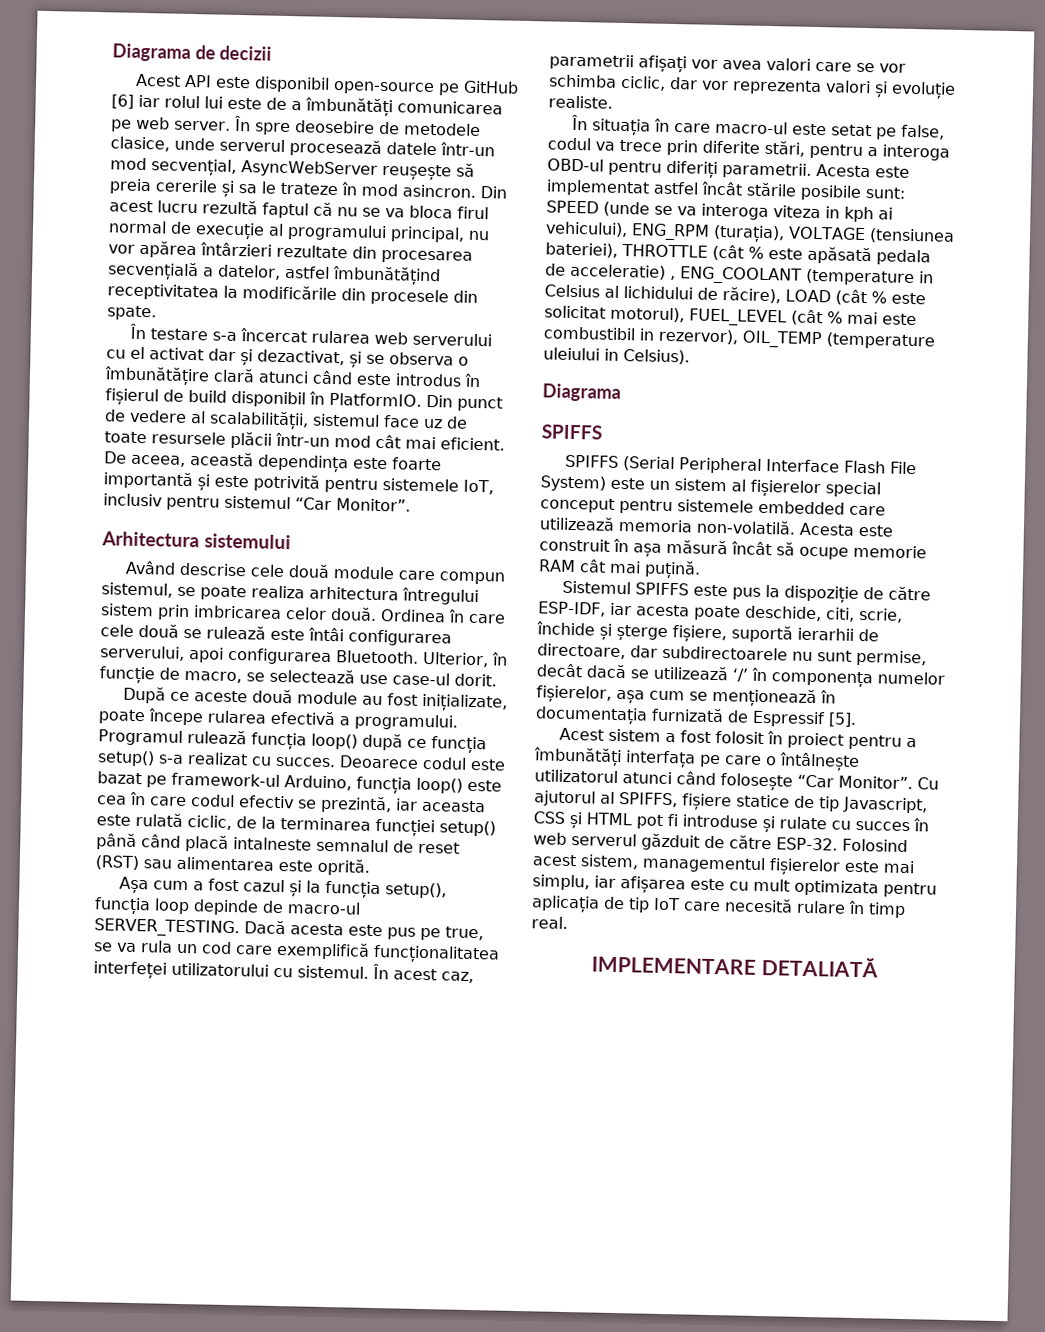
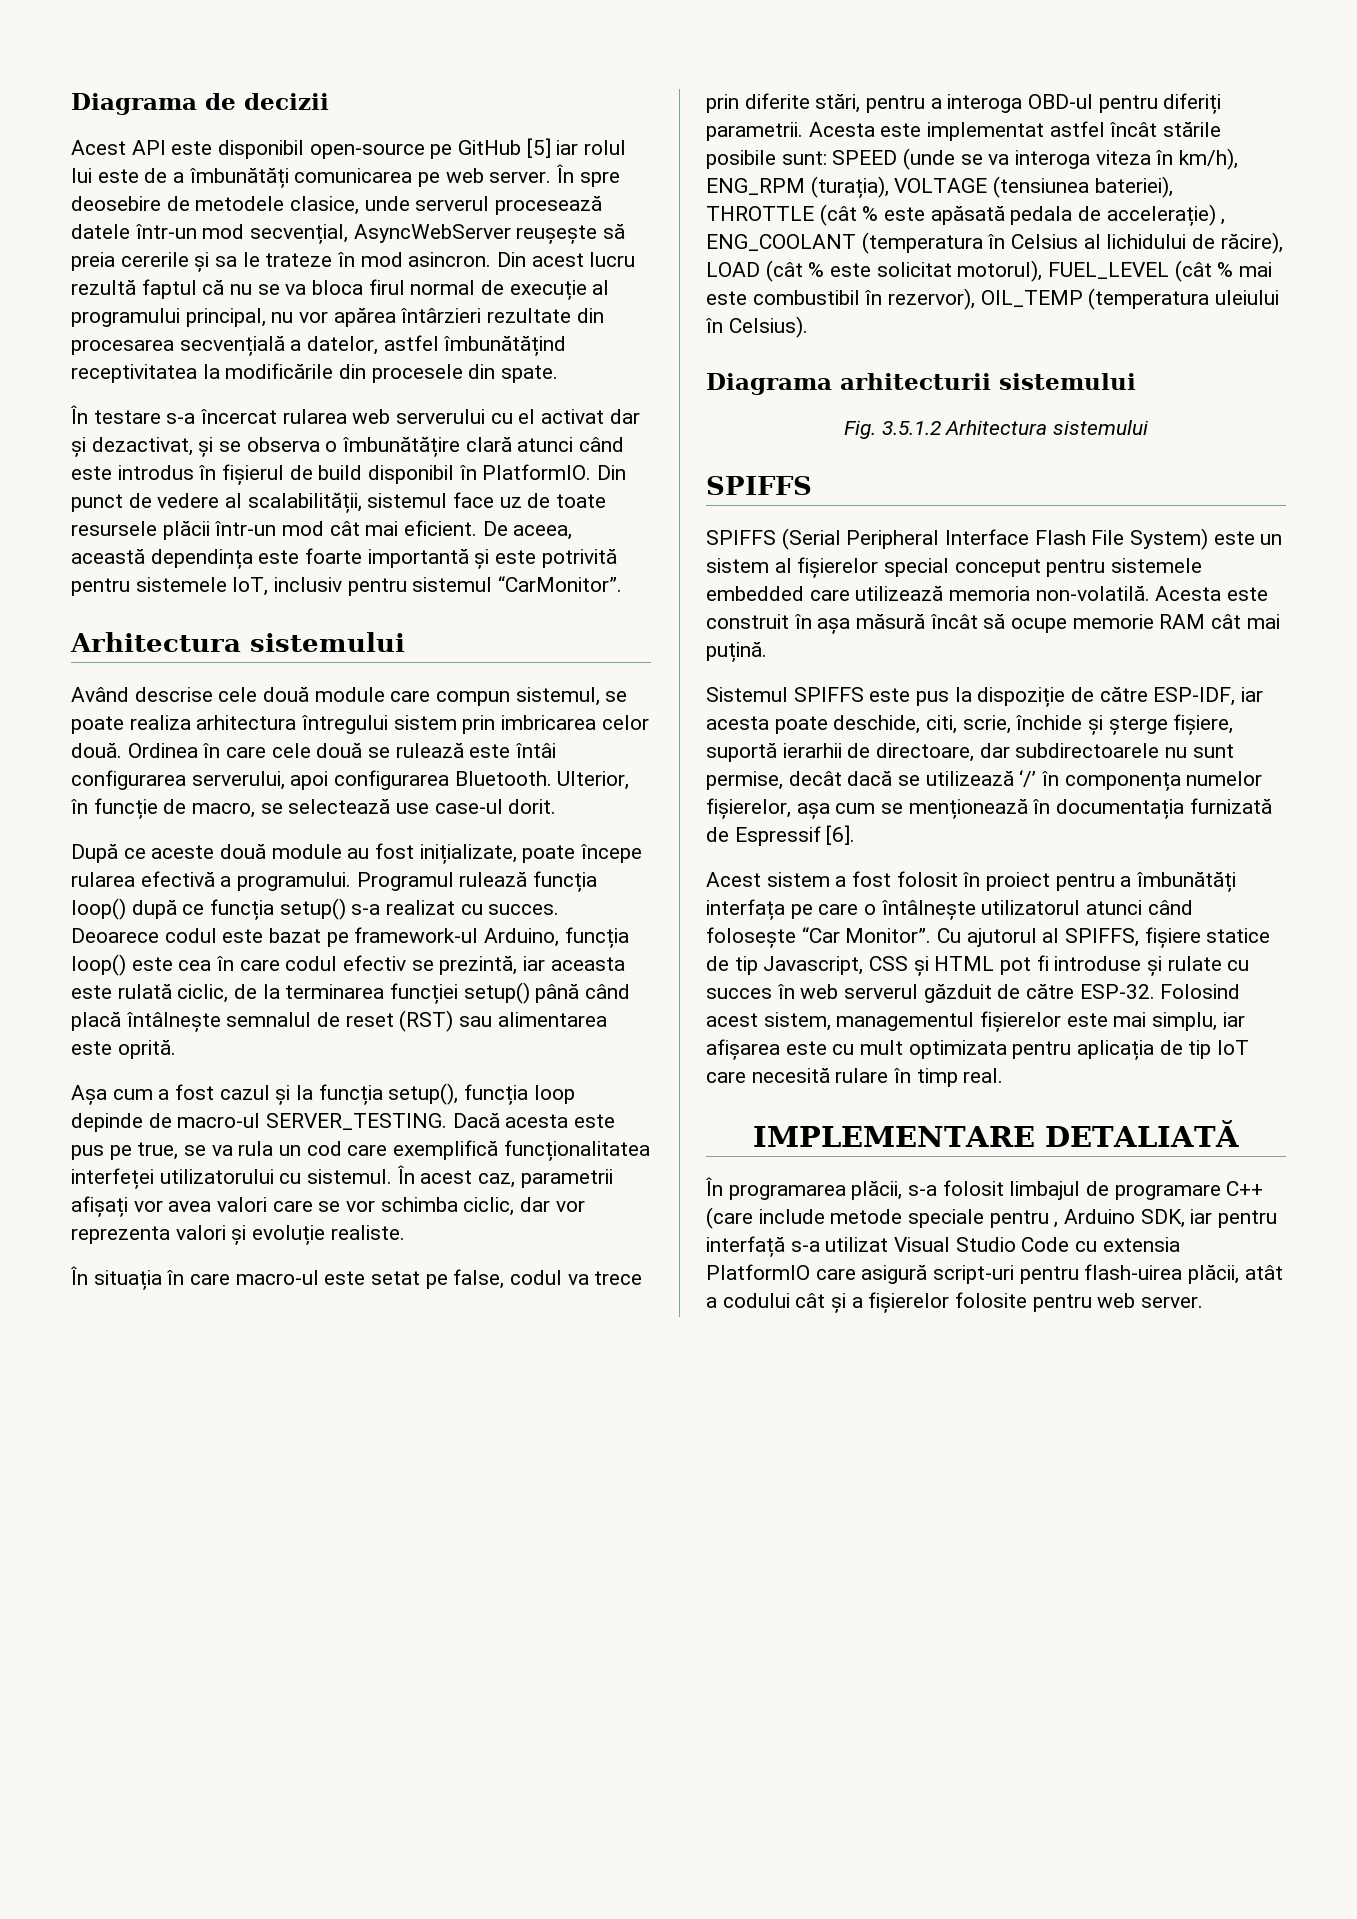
- Acest API este disponibil open-source pe GitHub [6] iar rolul lui este de a îmbunătăți comunicarea pe web server.
+ Acest API este disponibil open-source pe GitHub [5] iar rolul lui este de a îmbunătăți comunicarea pe web server.
- De aceea, această dependința este foarte importantă și este potrivită pentru sistemele IoT, inclusiv pentru sistemul “Car Monitor”.
+ De aceea, această dependința este foarte importantă și este potrivită pentru sistemele IoT, inclusiv pentru sistemul “CarMonitor”.
- Deoarece codul este bazat pe framework-ul Arduino, funcția loop() este cea în care codul efectiv se prezintă, iar aceasta este rulată ciclic, de la terminarea funcției setup() până când placă intalneste semnalul de reset (RST) sau alimentarea este oprită.
+ Deoarece codul este bazat pe framework-ul Arduino, funcția loop() este cea în care codul efectiv se prezintă, iar aceasta este rulată ciclic, de la terminarea funcției setup() până când placă întâlnește semnalul de reset (RST) sau alimentarea este oprită.
- Acesta este implementat astfel încât stările posibile sunt: SPEED (unde se va interoga viteza in kph ai vehicului), ENG_RPM (turația), VOLTAGE (tensiunea bateriei), THROTTLE (cât % este apăsată pedala de acceleratie) , ENG_COOLANT (temperature in Celsius al lichidului de răcire), LOAD (cât % este solicitat motorul), FUEL_LEVEL (cât % mai este combustibil in rezervor), OIL_TEMP (temperature uleiului in Celsius).
- Diagrama
+ Acesta este implementat astfel încât stările posibile sunt: SPEED (unde se va interoga viteza în km/h), ENG_RPM (turația), VOLTAGE (tensiunea bateriei), THROTTLE (cât % este apăsată pedala de accelerație) , ENG_COOLANT (temperatura în Celsius al lichidului de răcire), LOAD (cât % este solicitat motorul), FUEL_LEVEL (cât % mai este combustibil în rezervor), OIL_TEMP (temperatura uleiului în Celsius).
+ Diagrama arhitecturii sistemului
+ Fig. 3.5.1.2 Arhitectura sistemului
- Sistemul SPIFFS este pus la dispoziție de către ESP-IDF, iar acesta poate deschide, citi, scrie, închide și șterge fișiere, suportă ierarhii de directoare, dar subdirectoarele nu sunt permise, decât dacă se utilizează ‘/’ în componența numelor fișierelor, așa cum se menționează în documentația furnizată de Espressif [5].
+ Sistemul SPIFFS este pus la dispoziție de către ESP-IDF, iar acesta poate deschide, citi, scrie, închide și șterge fișiere, suportă ierarhii de directoare, dar subdirectoarele nu sunt permise, decât dacă se utilizează ‘/’ în componența numelor fișierelor, așa cum se menționează în documentația furnizată de Espressif [6].
+ În programarea plăcii, s-a folosit limbajul de programare C++ (care include metode speciale pentru , Arduino SDK, iar pentru interfață s-a utilizat Visual Studio Code cu extensia PlatformIO care asigură script-uri pentru flash-uirea plăcii, atât a codului cât și a fișierelor folosite pentru web server.

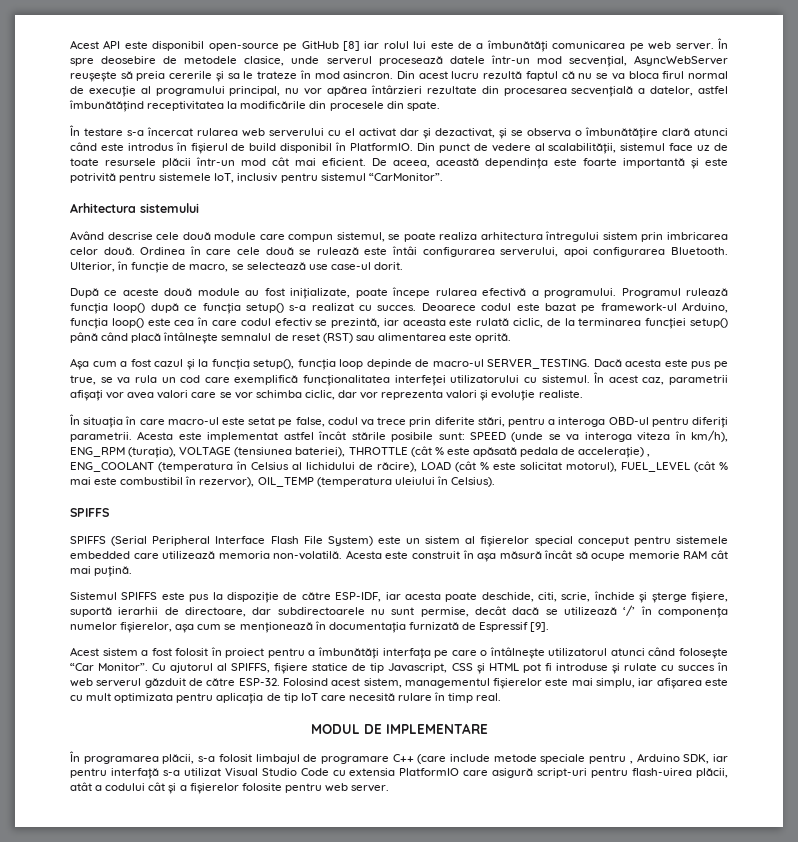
- Diagrama de decizii
- Acest API este disponibil open-source pe GitHub [5] iar rolul lui este de a îmbunătăți comunicarea pe web server.
+ Acest API este disponibil open-source pe GitHub [8] iar rolul lui este de a îmbunătăți comunicarea pe web server.
- Diagrama arhitecturii sistemului
- Fig. 3.5.1.2 Arhitectura sistemului
- Sistemul SPIFFS este pus la dispoziție de către ESP-IDF, iar acesta poate deschide, citi, scrie, închide și șterge fișiere, suportă ierarhii de directoare, dar subdirectoarele nu sunt permise, decât dacă se utilizează ‘/’ în componența numelor fișierelor, așa cum se menționează în documentația furnizată de Espressif [6].
+ Sistemul SPIFFS este pus la dispoziție de către ESP-IDF, iar acesta poate deschide, citi, scrie, închide și șterge fișiere, suportă ierarhii de directoare, dar subdirectoarele nu sunt permise, decât dacă se utilizează ‘/’ în componența numelor fișierelor, așa cum se menționează în documentația furnizată de Espressif [9].
- IMPLEMENTARE DETALIATĂ
+ MODUL DE IMPLEMENTARE

